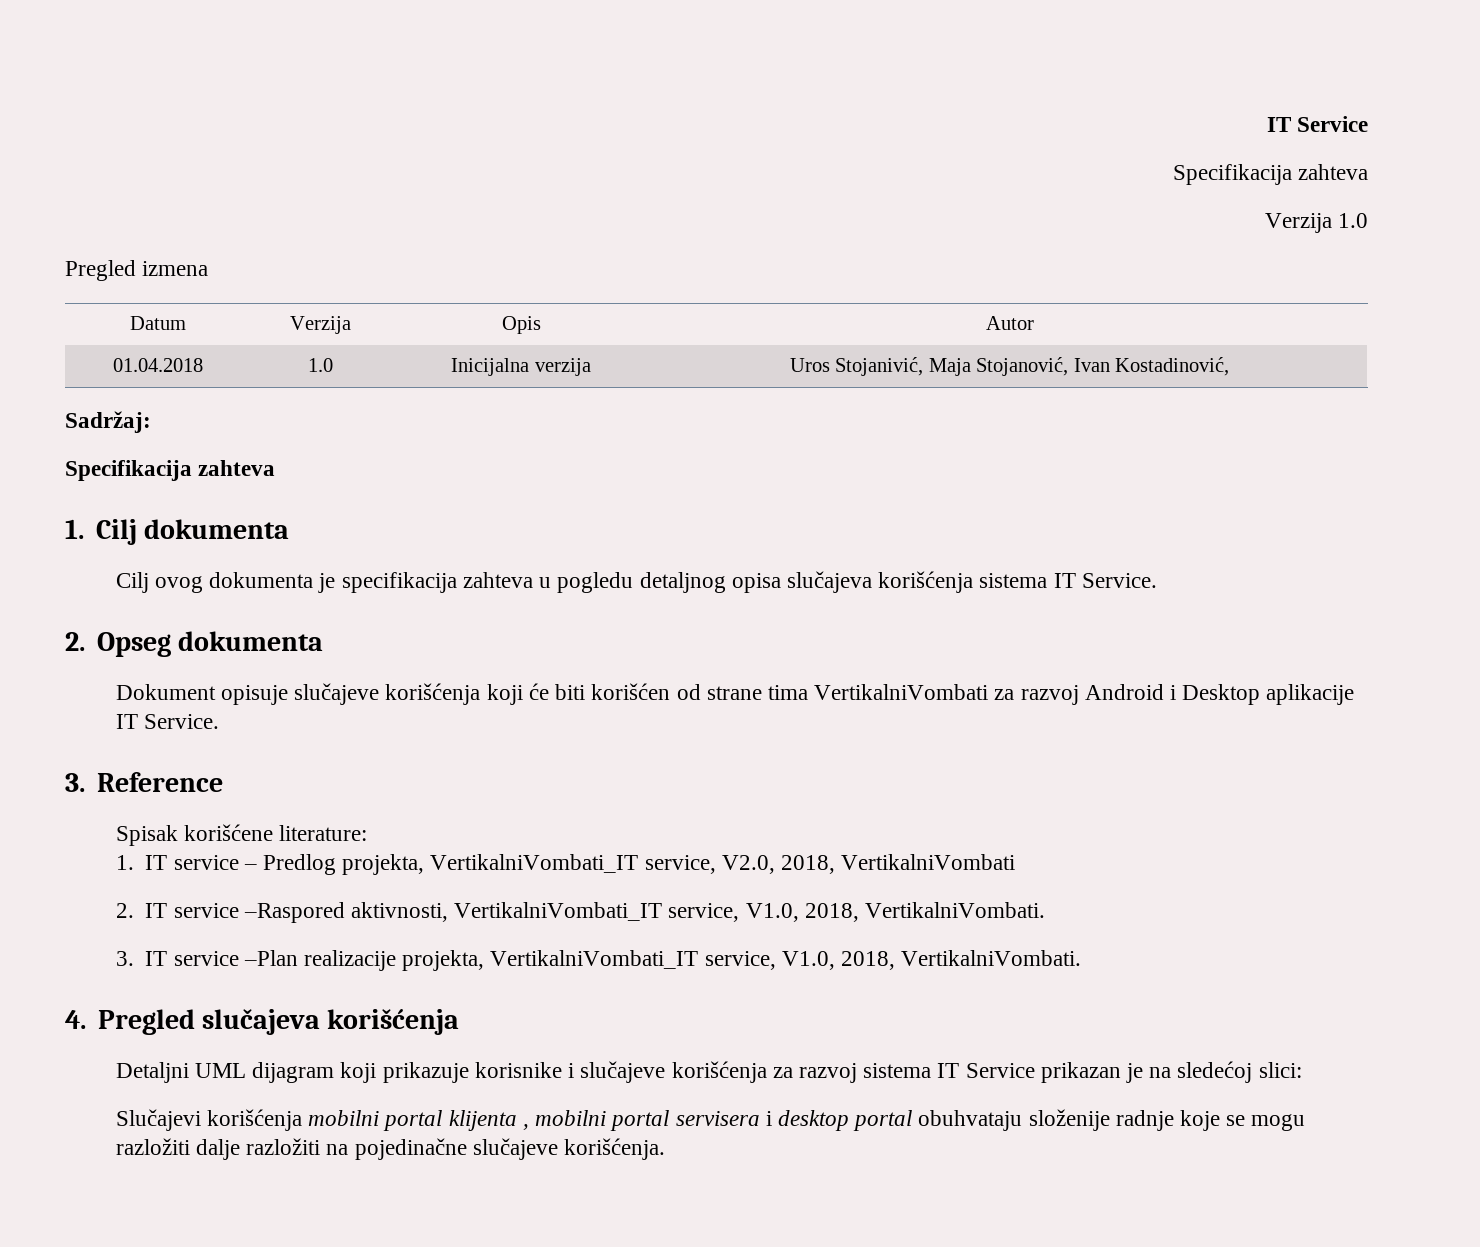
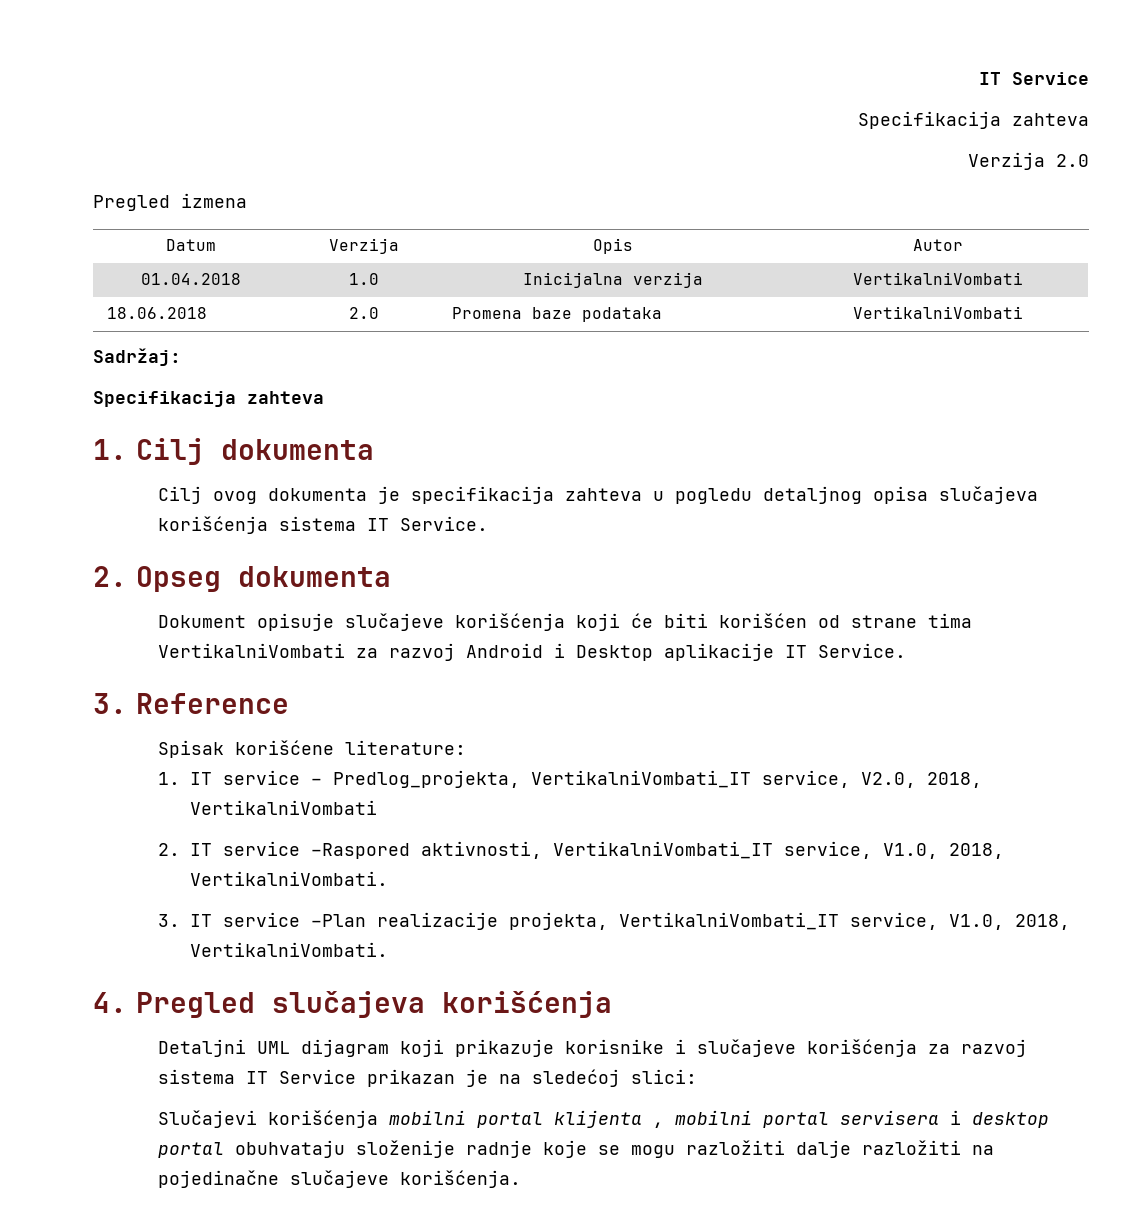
- Verzija 1.0
+ Verzija 2.0
- 01.04.2018 | 1.0 | Inicijalna verzija | Uros Stojanivić, Maja Stojanović, Ivan Kostadinović,
+ 01.04.2018 | 1.0 | Inicijalna verzija | VertikalniVombati
+ 18.06.2018 | 2.0 | Promena baze podataka | VertikalniVombati
- 1. IT service – Predlog projekta, VertikalniVombati_IT service, V2.0, 2018, VertikalniVombati
+ 1. IT service – Predlog_projekta, VertikalniVombati_IT service, V2.0, 2018, VertikalniVombati

